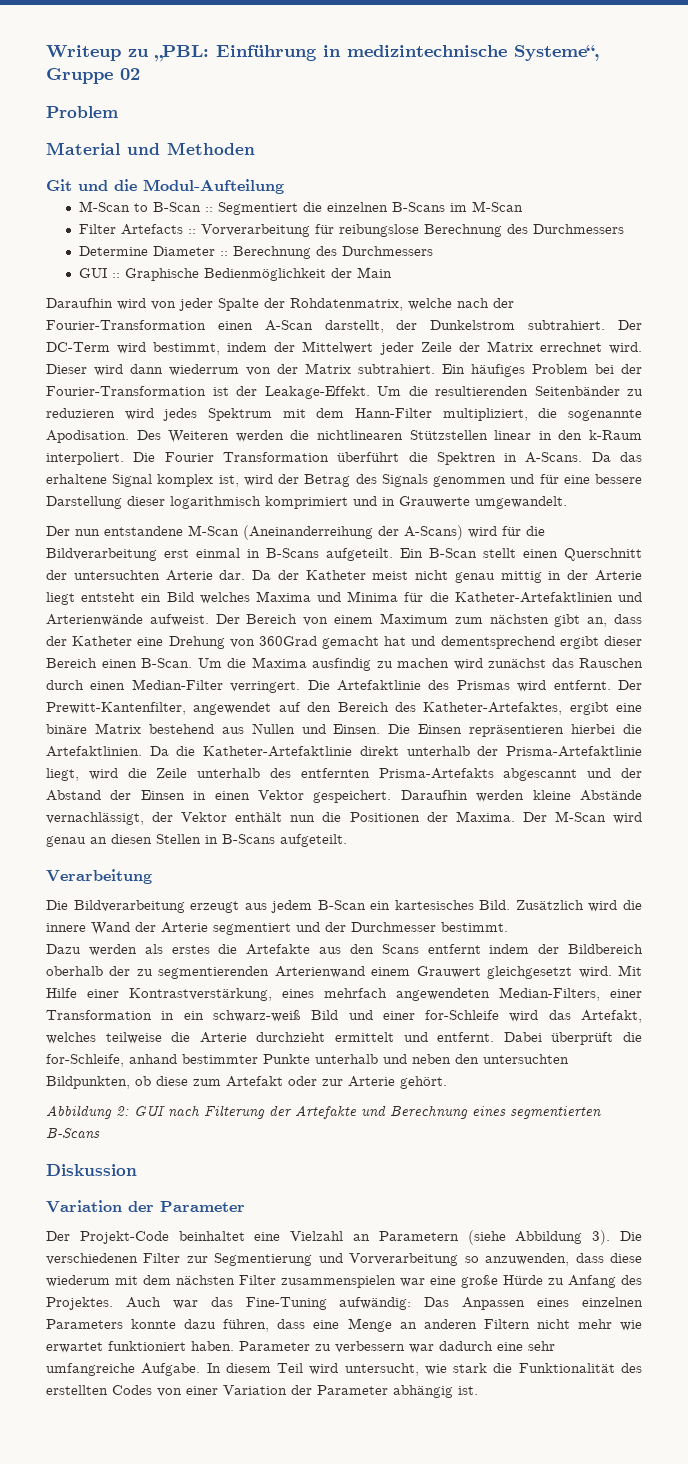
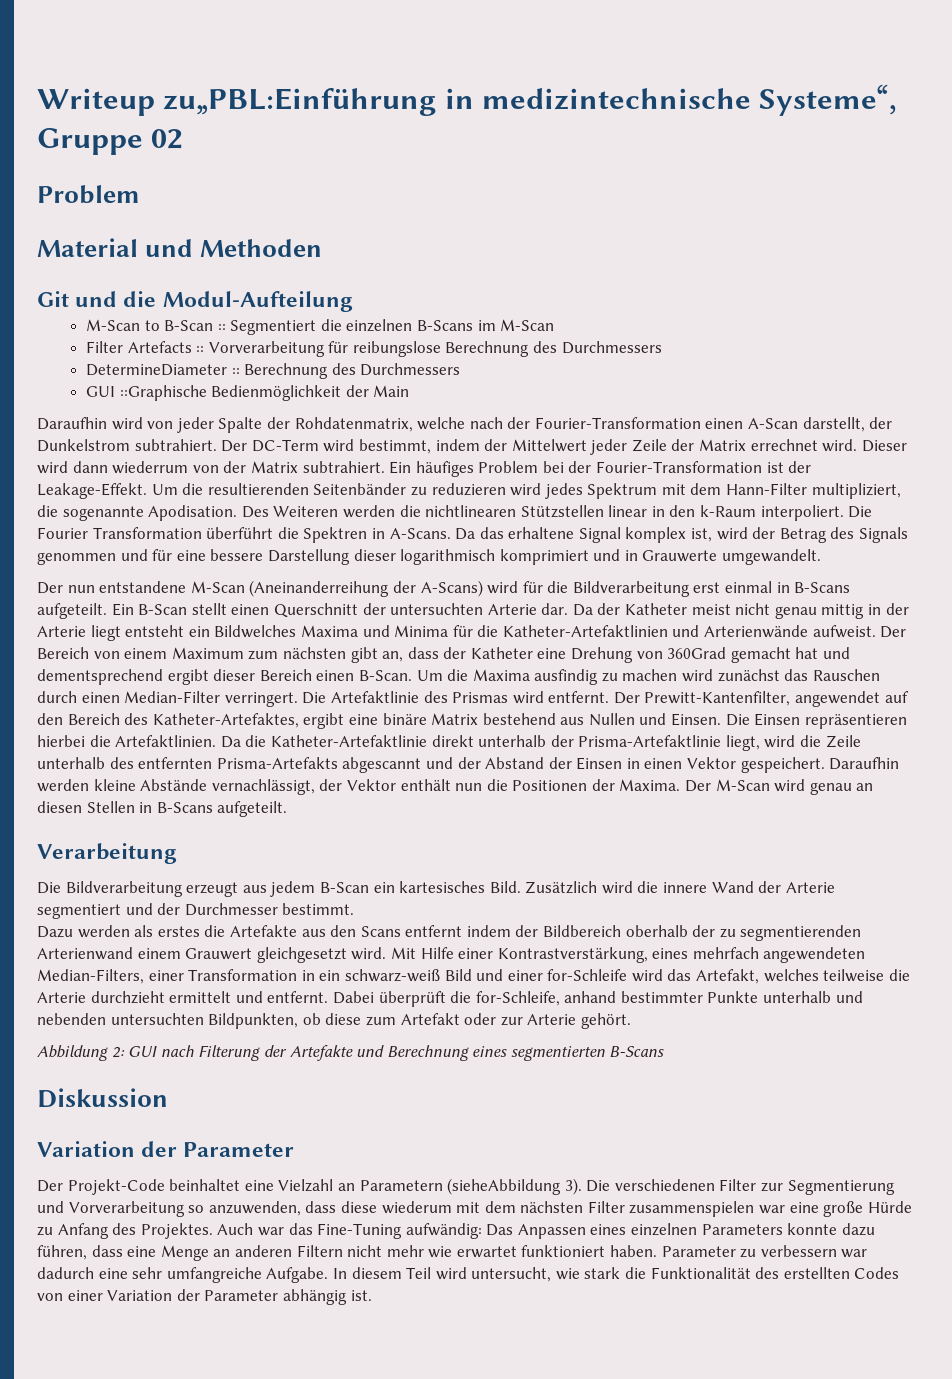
- Writeup zu „PBL: Einführung in medizintechnische Systeme“, Gruppe 02
+ Writeup zu„PBL:Einführung in medizintechnische Systeme“, Gruppe 02
- Determine Diameter :: Berechnung des Durchmessers
+ DetermineDiameter :: Berechnung des Durchmessers
- GUI :: Graphische Bedienmöglichkeit der Main
+ GUI ::Graphische Bedienmöglichkeit der Main
- Da der Katheter meist nicht genau mittig in der Arterie liegt entsteht ein Bild welches Maxima und Minima für die Katheter-Artefaktlinien und Arterienwände aufweist.
+ Da der Katheter meist nicht genau mittig in der Arterie liegt entsteht ein Bildwelches Maxima und Minima für die Katheter-Artefaktlinien und Arterienwände aufweist.
- Dabei überprüft die for-Schleife, anhand bestimmter Punkte unterhalb und neben den untersuchten Bildpunkten, ob diese zum Artefakt oder zur Arterie gehört.
+ Dabei überprüft die for-Schleife, anhand bestimmter Punkte unterhalb und nebenden untersuchten Bildpunkten, ob diese zum Artefakt oder zur Arterie gehört.
- Der Projekt-Code beinhaltet eine Vielzahl an Parametern (siehe Abbildung 3).
+ Der Projekt-Code beinhaltet eine Vielzahl an Parametern (sieheAbbildung 3).

